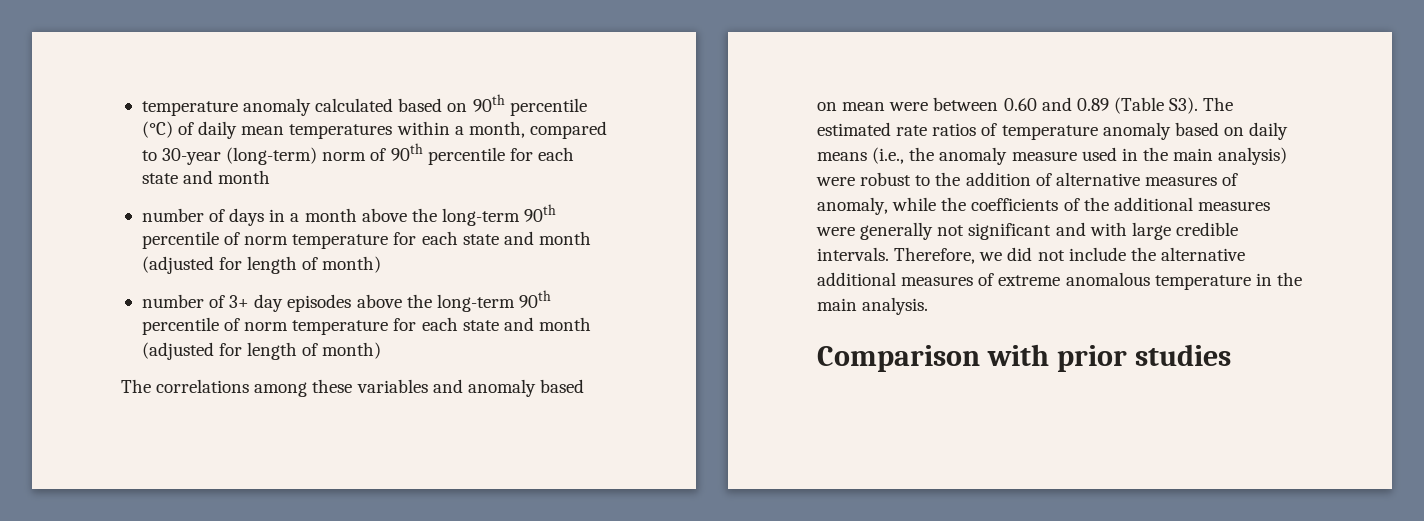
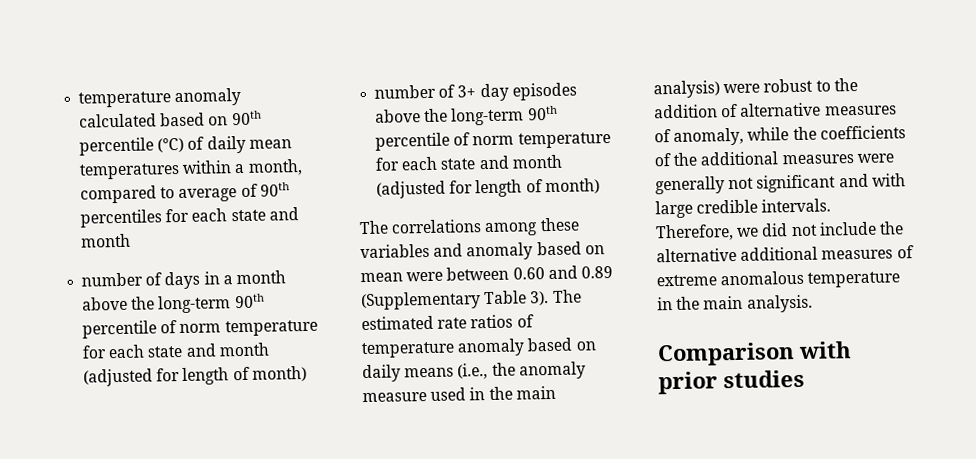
- temperature anomaly calculated based on 90th percentile (°C) of daily mean temperatures within a month, compared to 30-year (long-term) norm of 90th percentile for each state and month
+ temperature anomaly calculated based on 90th percentile (°C) of daily mean temperatures within a month, compared to average of 90th percentiles for each state and month
- The correlations among these variables and anomaly based on mean were between 0.60 and 0.89 (Table S3). The estimated rate ratios of temperature anomaly based on daily means (i.e., the anomaly measure used in the main analysis) were robust to the addition of alternative measures of anomaly, while the coefficients of the additional measures were generally not significant and with large credible intervals.
+ The correlations among these variables and anomaly based on mean were between 0.60 and 0.89 (Supplementary Table 3). The estimated rate ratios of temperature anomaly based on daily means (i.e., the anomaly measure used in the main analysis) were robust to the addition of alternative measures of anomaly, while the coefficients of the additional measures were generally not significant and with large credible intervals.

